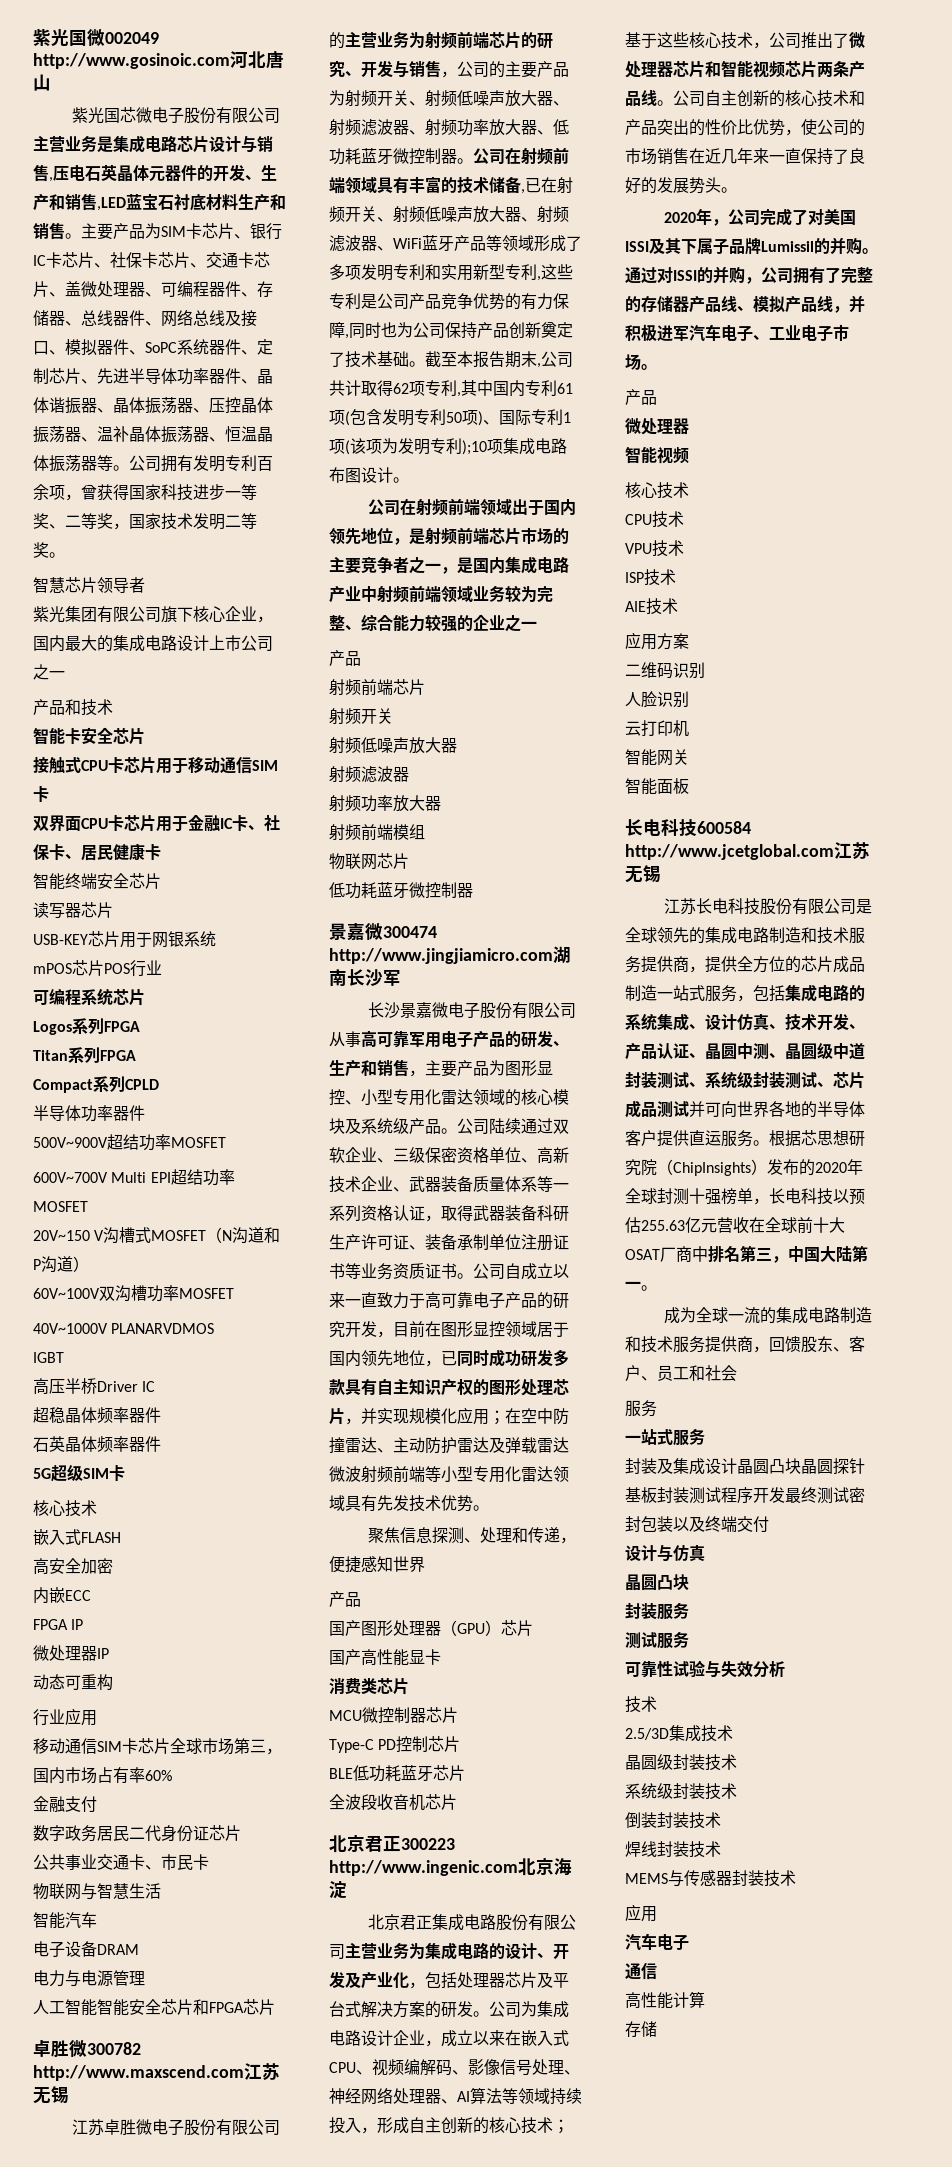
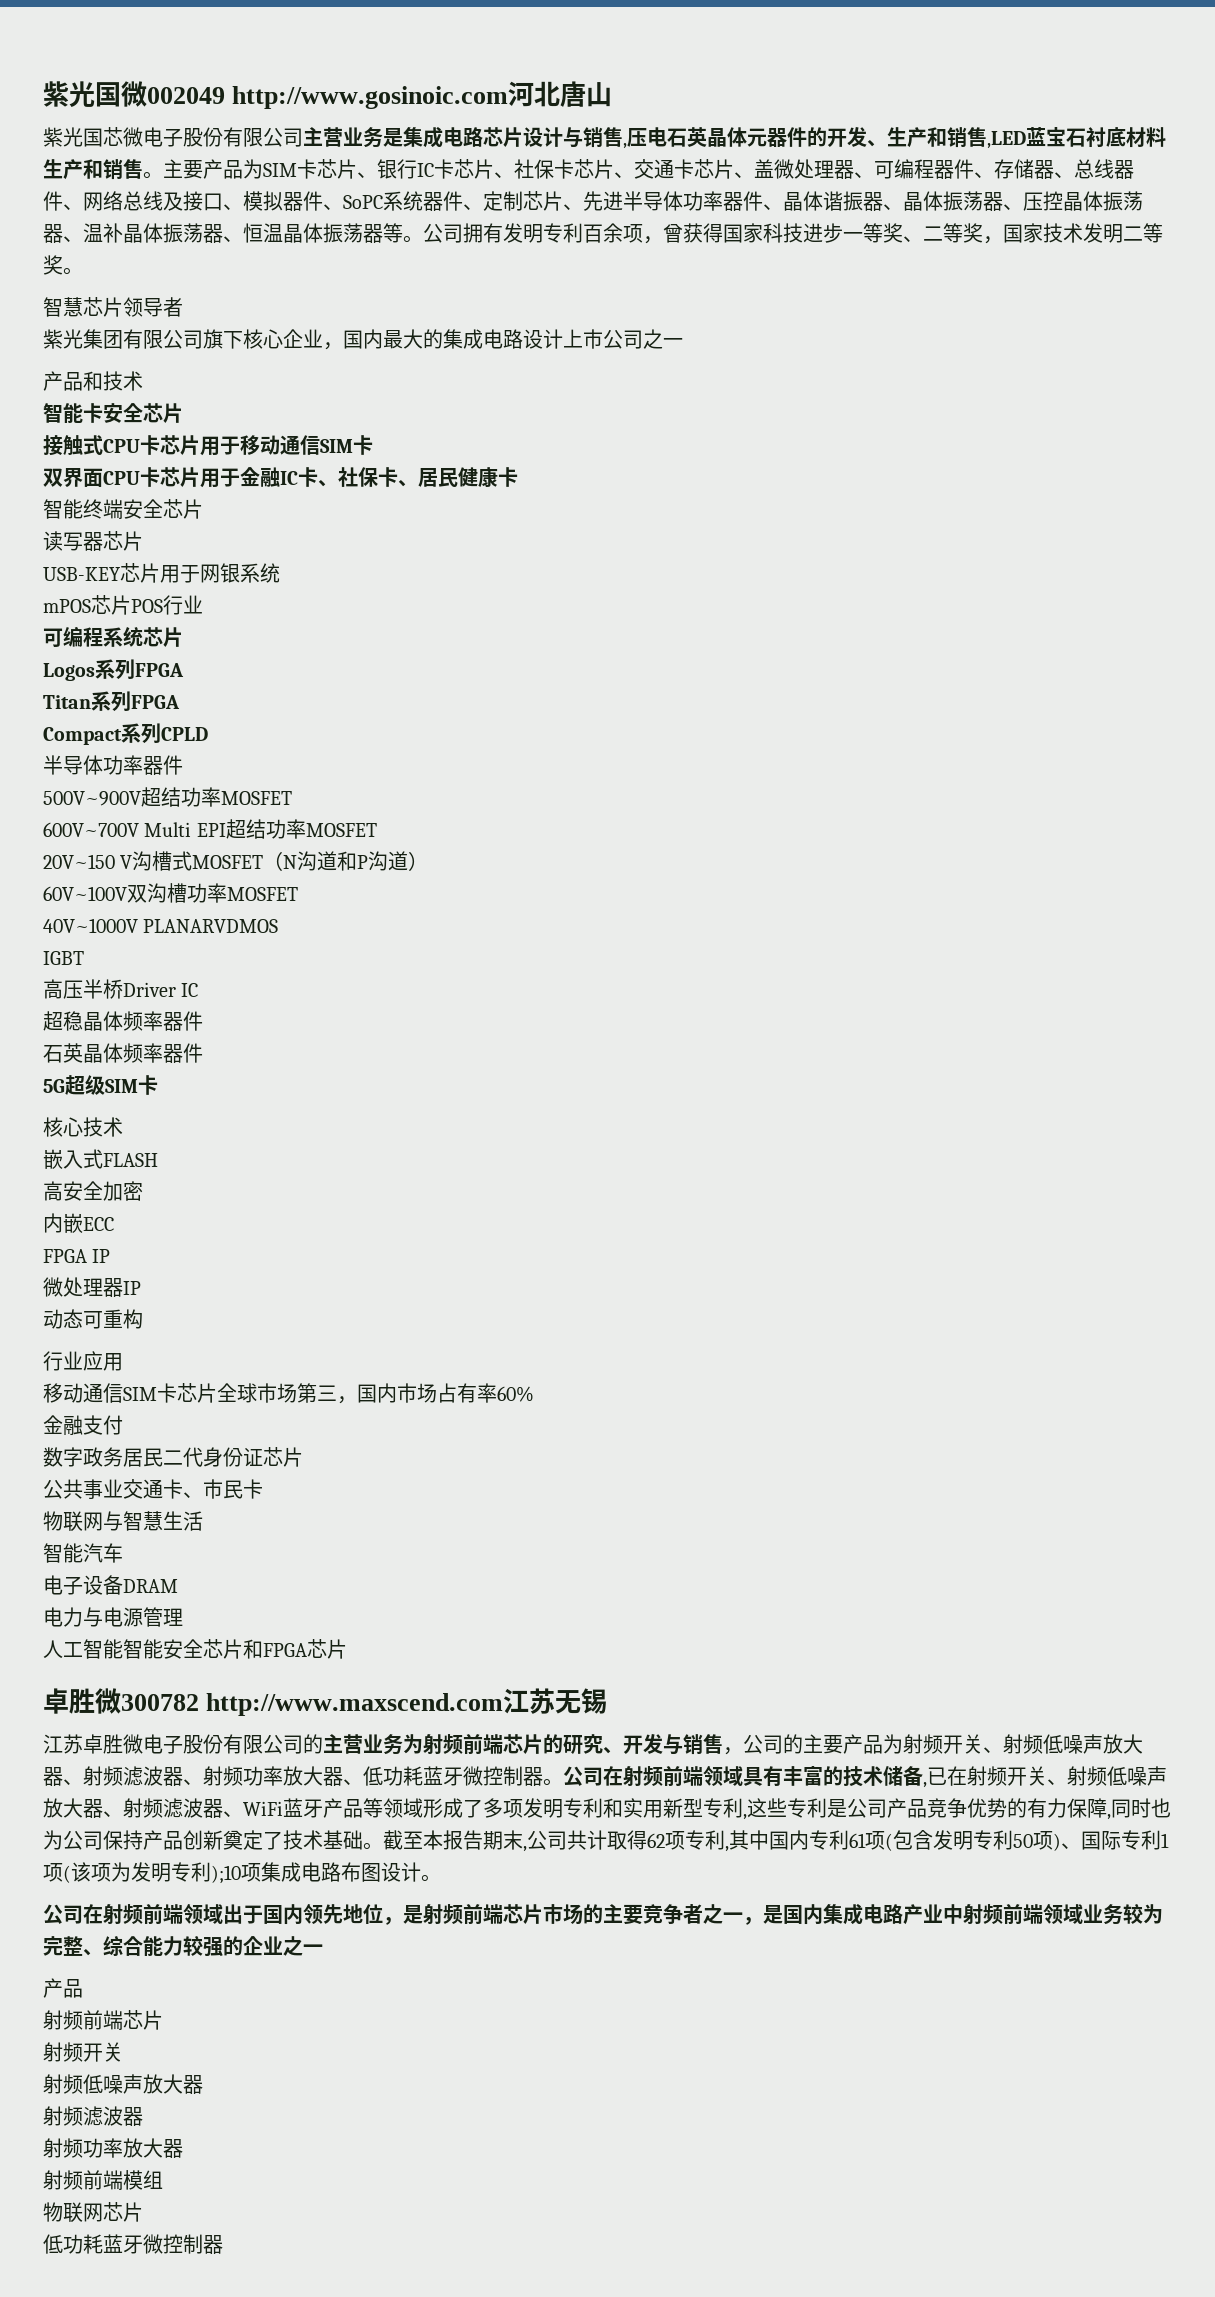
- 景嘉微300474 http://www.jingjiamicro.com湖南长沙军
- 长沙景嘉微电子股份有限公司从事高可靠军用电子产品的研发、生产和销售，主要产品为图形显控、小型专用化雷达领域的核心模块及系统级产品。公司陆续通过双软企业、三级保密资格单位、高新技术企业、武器装备质量体系等一系列资格认证，取得武器装备科研生产许可证、装备承制单位注册证书等业务资质证书。公司自成立以来一直致力于高可靠电子产品的研究开发，目前在图形显控领域居于国内领先地位，已同时成功研发多款具有自主知识产权的图形处理芯片，并实现规模化应用；在空中防撞雷达、主动防护雷达及弹载雷达微波射频前端等小型专用化雷达领域具有先发技术优势。
- 聚焦信息探测、处理和传递，便捷感知世界
- 产品
- 国产图形处理器（GPU）芯片
- 国产高性能显卡
- 消费类芯片
- MCU微控制器芯片
- Type-C PD控制芯片
- BLE低功耗蓝牙芯片
- 全波段收音机芯片
- 北京君正300223 http://www.ingenic.com北京海淀
- 北京君正集成电路股份有限公司主营业务为集成电路的设计、开发及产业化，包括处理器芯片及平台式解决方案的研发。公司为集成电路设计企业，成立以来在嵌入式CPU、视频编解码、影像信号处理、神经网络处理器、AI算法等领域持续投入，形成自主创新的核心技术；基于这些核心技术，公司推出了微处理器芯片和智能视频芯片两条产品线。公司自主创新的核心技术和产品突出的性价比优势，使公司的市场销售在近几年来一直保持了良好的发展势头。
- 2020年，公司完成了对美国ISSI及其下属子品牌Lumissil的并购。通过对ISSI的并购，公司拥有了完整的存储器产品线、模拟产品线，并积极进军汽车电子、工业电子市场。
- 产品
- 微处理器
- 智能视频
- 核心技术
- CPU技术
- VPU技术
- ISP技术
- AIE技术
- 应用方案
- 二维码识别
- 人脸识别
- 云打印机
- 智能网关
- 智能面板
- 长电科技600584 http://www.jcetglobal.com江苏无锡
- 江苏长电科技股份有限公司是全球领先的集成电路制造和技术服务提供商，提供全方位的芯片成品制造一站式服务，包括集成电路的系统集成、设计仿真、技术开发、产品认证、晶圆中测、晶圆级中道封装测试、系统级封装测试、芯片成品测试并可向世界各地的半导体客户提供直运服务。根据芯思想研究院（ChipInsights）发布的2020年全球封测十强榜单，长电科技以预估255.63亿元营收在全球前十大OSAT厂商中排名第三，中国大陆第一。
- 成为全球一流的集成电路制造和技术服务提供商，回馈股东、客户、员工和社会
- 服务
- 一站式服务
- 封装及集成设计晶圆凸块晶圆探针基板封装测试程序开发最终测试密封包装以及终端交付
- 设计与仿真
- 晶圆凸块
- 封装服务
- 测试服务
- 可靠性试验与失效分析
- 技术
- 2.5/3D集成技术
- 晶圆级封装技术
- 系统级封装技术
- 倒装封装技术
- 焊线封装技术
- MEMS与传感器封装技术
- 应用
- 汽车电子
- 通信
- 高性能计算
- 存储

